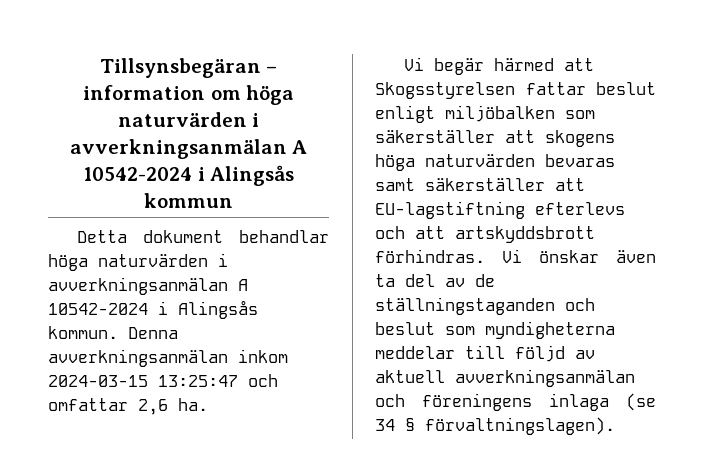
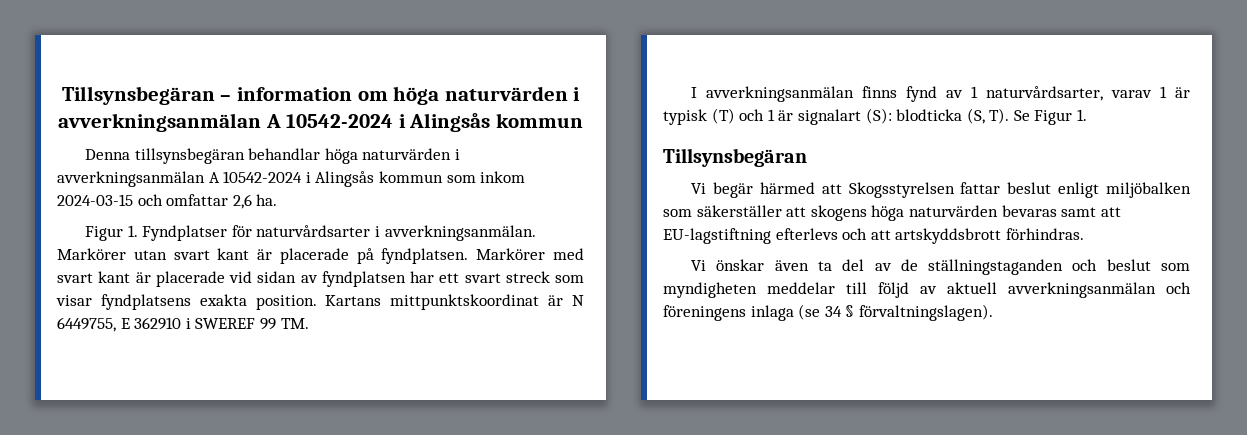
- Detta dokument behandlar höga naturvärden i avverkningsanmälan A 10542-2024 i Alingsås kommun. Denna avverkningsanmälan inkom 2024-03-15 13:25:47 och omfattar 2,6 ha.
+ Denna tillsynsbegäran behandlar höga naturvärden i avverkningsanmälan A 10542-2024 i Alingsås kommun som inkom 2024-03-15 och omfattar 2,6 ha.
+ Figur 1. Fyndplatser för naturvårdsarter i avverkningsanmälan. Markörer utan svart kant är placerade på fyndplatsen. Markörer med svart kant är placerade vid sidan av fyndplatsen har ett svart streck som visar fyndplatsens exakta position. Kartans mittpunktskoordinat är N 6449755, E 362910 i SWEREF 99 TM.
+ I avverkningsanmälan finns fynd av 1 naturvårdsarter, varav 1 är typisk (T) och 1 är signalart (S): blodticka (S, T). Se Figur 1.
+ Tillsynsbegäran
- Vi begär härmed att Skogsstyrelsen fattar beslut enligt miljöbalken som säkerställer att skogens höga naturvärden bevaras samt säkerställer att EU-lagstiftning efterlevs och att artskyddsbrott förhindras. Vi önskar även ta del av de ställningstaganden och beslut som myndigheterna meddelar till följd av aktuell avverkningsanmälan och föreningens inlaga (se 34 § förvaltningslagen).
+ Vi begär härmed att Skogsstyrelsen fattar beslut enligt miljöbalken som säkerställer att skogens höga naturvärden bevaras samt att EU-lagstiftning efterlevs och att artskyddsbrott förhindras.
+ Vi önskar även ta del av de ställningstaganden och beslut som myndigheten meddelar till följd av aktuell avverkningsanmälan och föreningens inlaga (se 34 § förvaltningslagen).

